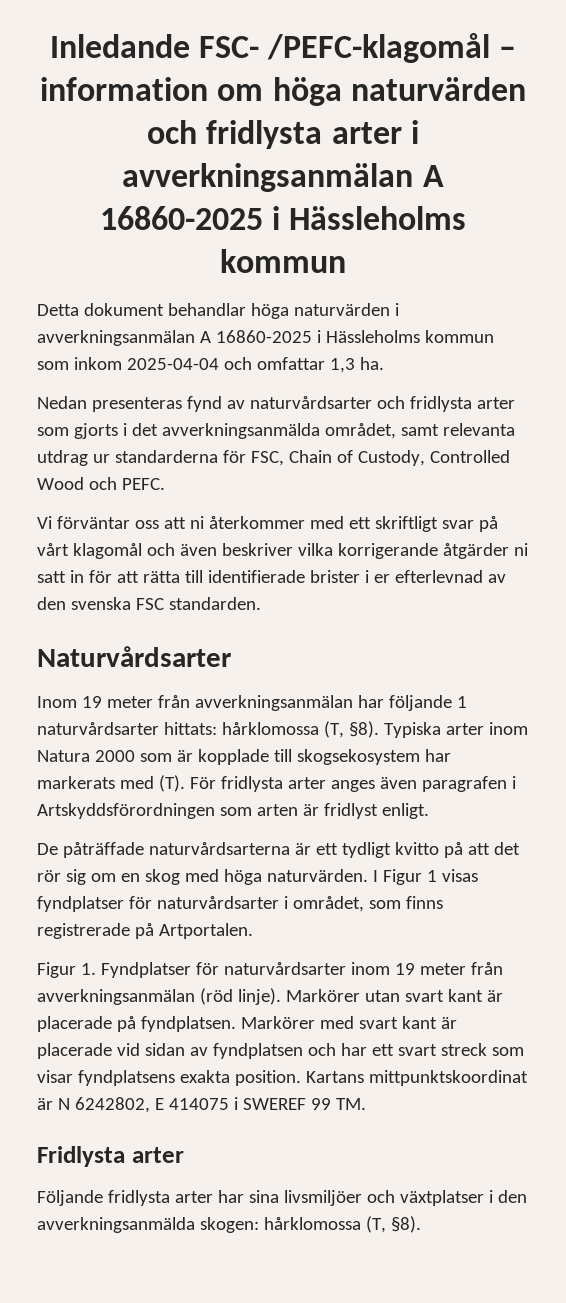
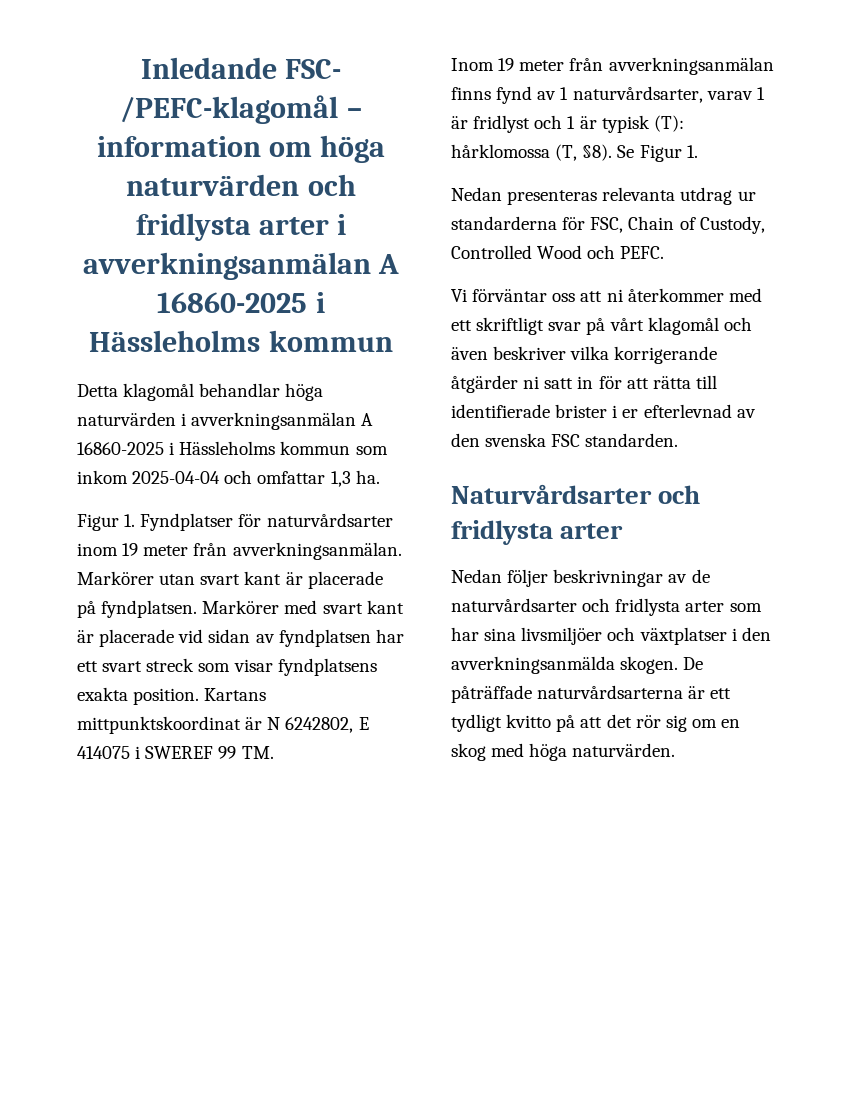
- Detta dokument behandlar höga naturvärden i avverkningsanmälan A 16860-2025 i Hässleholms kommun som inkom 2025-04-04 och omfattar 1,3 ha.
+ Detta klagomål behandlar höga naturvärden i avverkningsanmälan A 16860-2025 i Hässleholms kommun som inkom 2025-04-04 och omfattar 1,3 ha.
- Nedan presenteras fynd av naturvårdsarter och fridlysta arter som gjorts i det avverkningsanmälda området, samt relevanta utdrag ur standarderna för FSC, Chain of Custody, Controlled Wood och PEFC.
+ Figur 1. Fyndplatser för naturvårdsarter inom 19 meter från avverkningsanmälan. Markörer utan svart kant är placerade på fyndplatsen. Markörer med svart kant är placerade vid sidan av fyndplatsen har ett svart streck som visar fyndplatsens exakta position. Kartans mittpunktskoordinat är N 6242802, E 414075 i SWEREF 99 TM.
+ Inom 19 meter från avverkningsanmälan finns fynd av 1 naturvårdsarter, varav 1 är fridlyst och 1 är typisk (T): hårklomossa (T, §8). Se Figur 1.
+ Nedan presenteras relevanta utdrag ur standarderna för FSC, Chain of Custody, Controlled Wood och PEFC.
- Naturvårdsarter
- Inom 19 meter från avverkningsanmälan har följande 1 naturvårdsarter hittats: hårklomossa (T, §8). Typiska arter inom Natura 2000 som är kopplade till skogsekosystem har markerats med (T). För fridlysta arter anges även paragrafen i Artskyddsförordningen som arten är fridlyst enligt.
- De påträffade naturvårdsarterna är ett tydligt kvitto på att det rör sig om en skog med höga naturvärden. I Figur 1 visas fyndplatser för naturvårdsarter i området, som finns registrerade på Artportalen.
- Figur 1. Fyndplatser för naturvårdsarter inom 19 meter från avverkningsanmälan (röd linje). Markörer utan svart kant är placerade på fyndplatsen. Markörer med svart kant är placerade vid sidan av fyndplatsen och har ett svart streck som visar fyndplatsens exakta position. Kartans mittpunktskoordinat är N 6242802, E 414075 i SWEREF 99 TM.
- Fridlysta arter
- Följande fridlysta arter har sina livsmiljöer och växtplatser i den avverkningsanmälda skogen: hårklomossa (T, §8).
+ Naturvårdsarter och fridlysta arter
+ Nedan följer beskrivningar av de naturvårdsarter och fridlysta arter som har sina livsmiljöer och växtplatser i den avverkningsanmälda skogen. De påträffade naturvårdsarterna är ett tydligt kvitto på att det rör sig om en skog med höga naturvärden.

